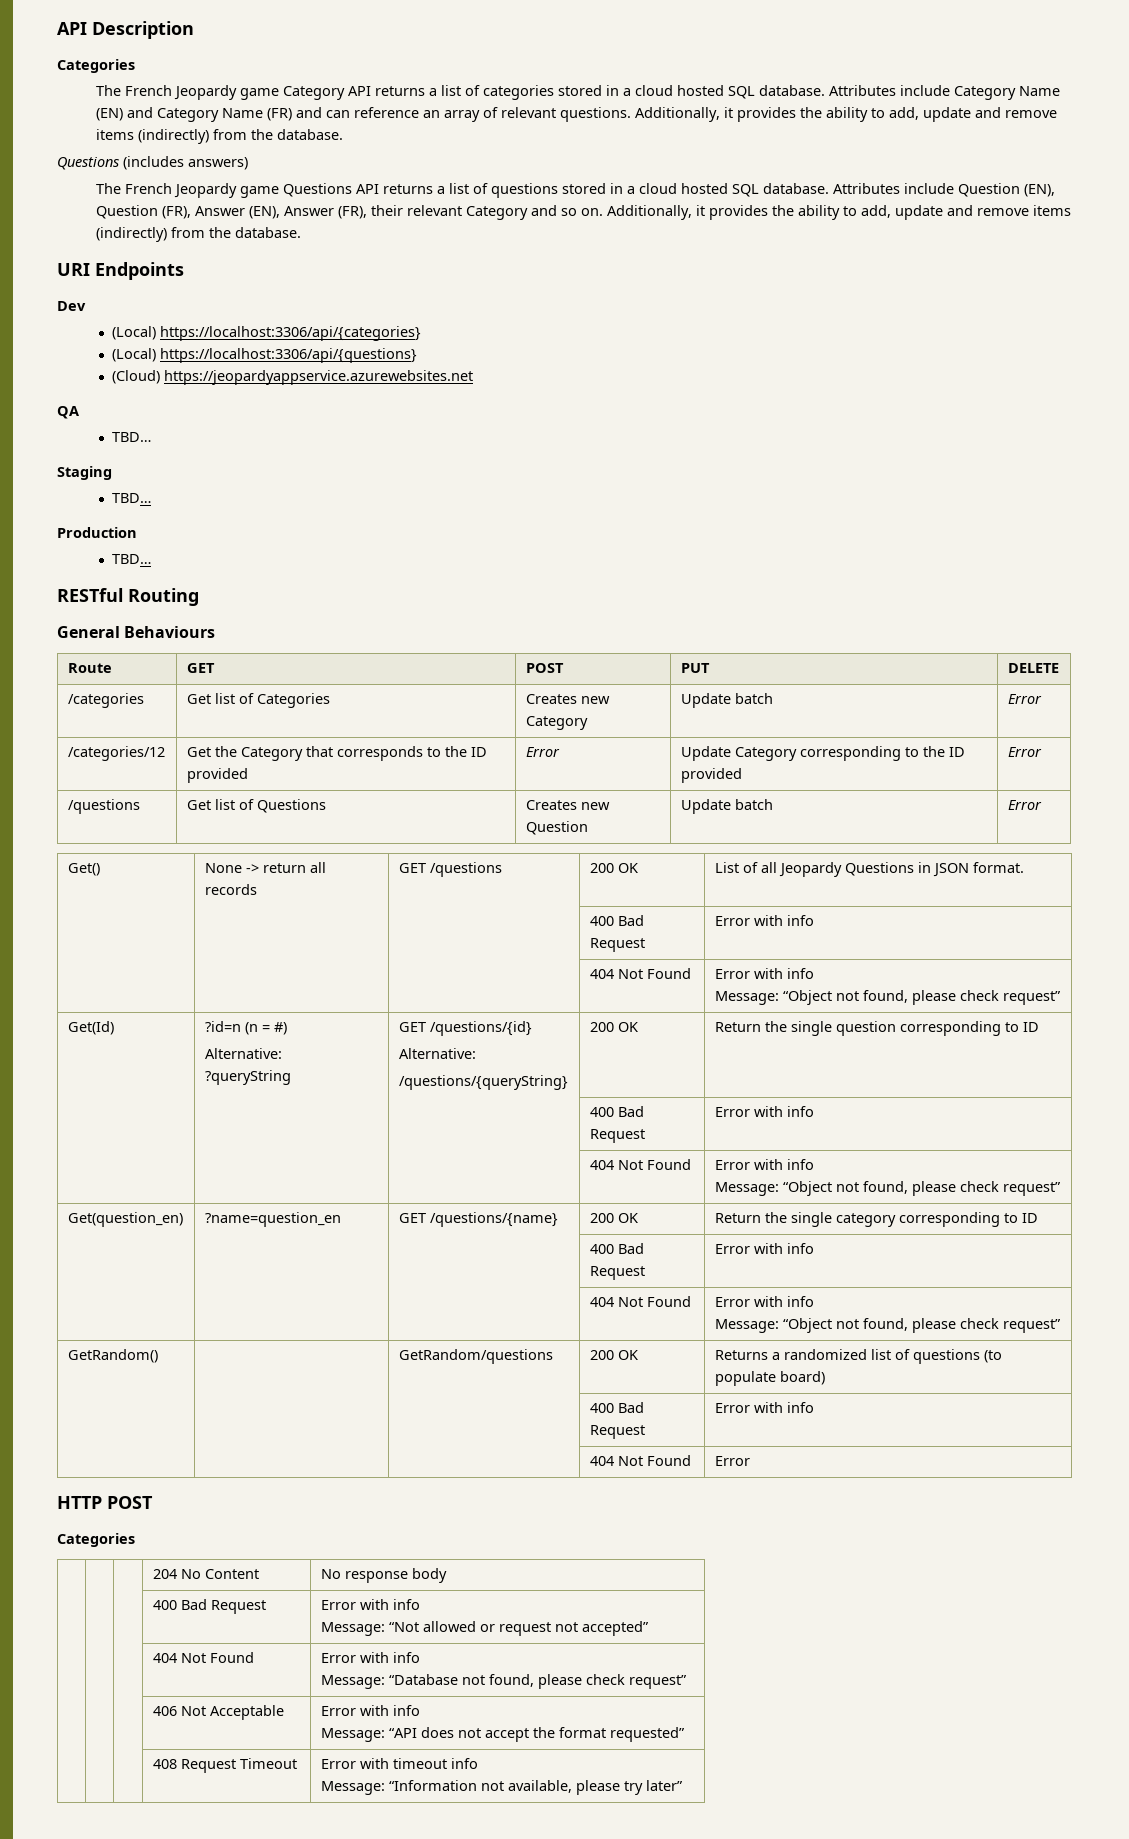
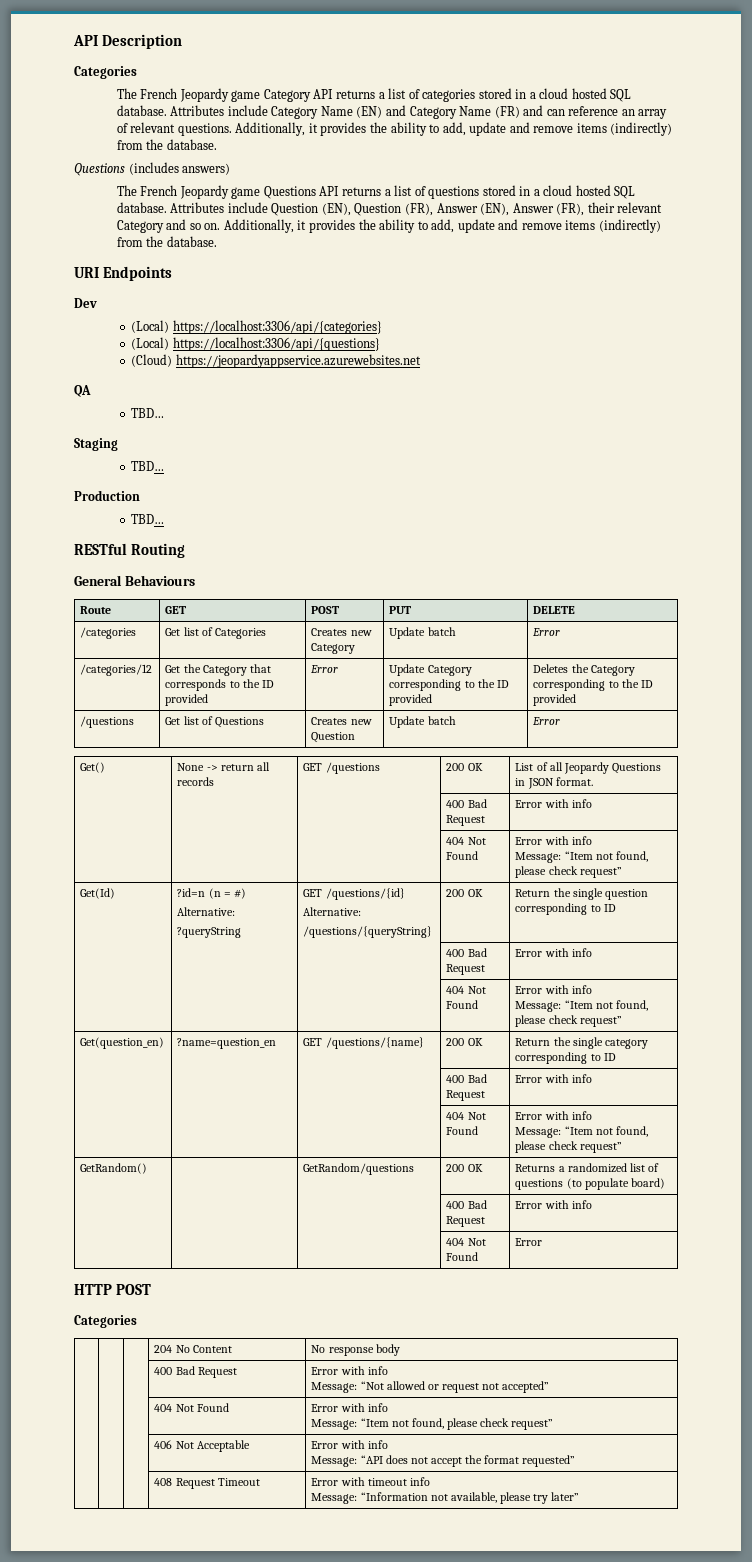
- /categories/12 | Get the Category that corresponds to the ID provided | Error | Update Category corresponding to the ID provided | Error
+ /categories/12 | Get the Category that corresponds to the ID provided | Error | Update Category corresponding to the ID provided | Deletes the Category corresponding to the ID provided
  Get() | None -> return all records | GET /questions | 200 OK | List of all Jeopardy Questions in JSON format.
  | | | 400 Bad Request | Error with info
  | | | 404 Not Found | Error with info
- Message: “Object not found, please check request”
+ Message: “Item not found, please check request”
  Get(Id) | ?id=n (n = #)
  Alternative:
  ?queryString | GET /questions/{id}
  Alternative:
  /questions/{queryString} | 200 OK | Return the single question corresponding to ID
  | | | 400 Bad Request | Error with info
  | | | 404 Not Found | Error with info
- Message: “Object not found, please check request”
+ Message: “Item not found, please check request”
  Get(question_en) | ?name=question_en | GET /questions/{name} | 200 OK | Return the single category corresponding to ID
  | | | 400 Bad Request | Error with info
  | | | 404 Not Found | Error with info
- Message: “Object not found, please check request”
+ Message: “Item not found, please check request”
  | | | 204 No Content | No response body
  | | | 400 Bad Request | Error with info
  Message: “Not allowed or request not accepted”
  | | | 404 Not Found | Error with info
- Message: “Database not found, please check request”
+ Message: “Item not found, please check request”

